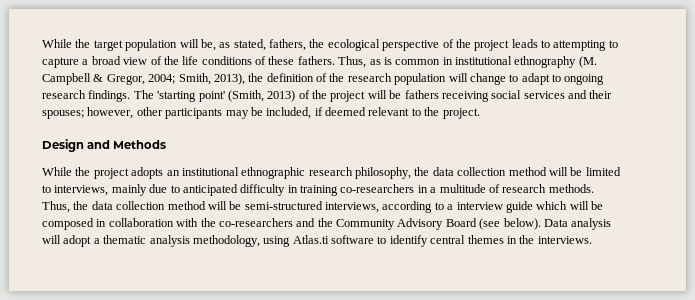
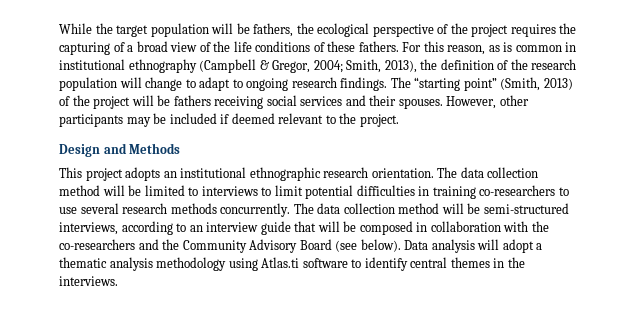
- While the target population will be, as stated, fathers, the ecological perspective of the project leads to attempting to capture a broad view of the life conditions of these fathers.
+ While the target population will be fathers, the ecological perspective of the project requires the capturing of a broad view of the life conditions of these fathers.
- Thus, as is common in institutional ethnography (M. Campbell & Gregor, 2004; Smith, 2013), the definition of the research population will change to adapt to ongoing research findings.
+ For this reason, as is common in institutional ethnography (Campbell & Gregor, 2004; Smith, 2013), the definition of the research population will change to adapt to ongoing research findings.
- The 'starting point' (Smith, 2013) of the project will be fathers receiving social services and their spouses; however, other participants may be included, if deemed relevant to the project.
+ The “starting point” (Smith, 2013) of the project will be fathers receiving social services and their spouses. However, other participants may be included if deemed relevant to the project.
- While the project adopts an institutional ethnographic research philosophy, the data collection method will be limited to interviews, mainly due to anticipated difficulty in training co-researchers in a multitude of research methods. Thus, the data collection method will be semi-structured interviews, according to a interview guide which will be composed in collaboration with the co-researchers and the Community Advisory Board (see below).
+ This project adopts an institutional ethnographic research orientation. The data collection method will be limited to interviews to limit potential difficulties in training co-researchers to use several research methods concurrently. The data collection method will be semi-structured interviews, according to an interview guide that will be composed in collaboration with the co-researchers and the Community Advisory Board (see below).
- Data analysis will adopt a thematic analysis methodology, using Atlas.ti software to identify central themes in the interviews.
+ Data analysis will adopt a thematic analysis methodology using Atlas.ti software to identify central themes in the interviews.

